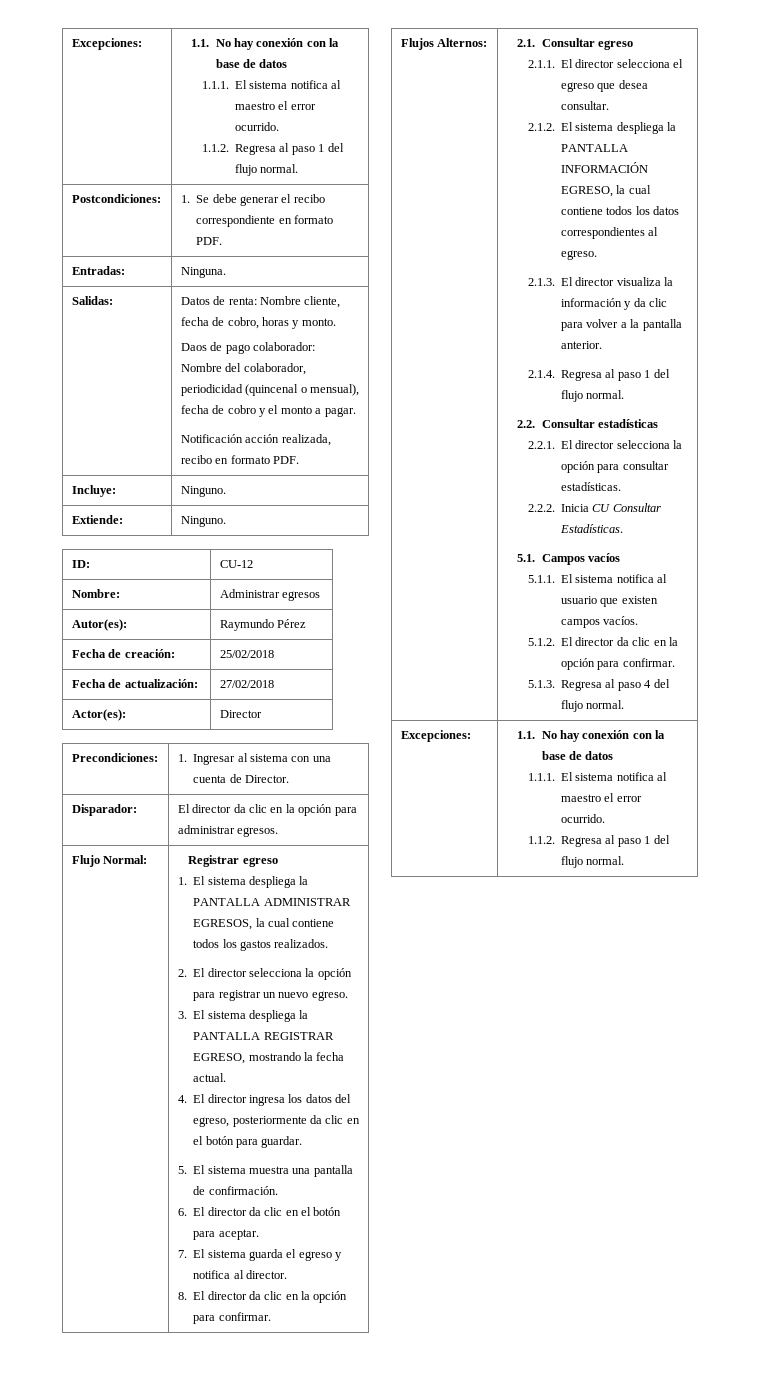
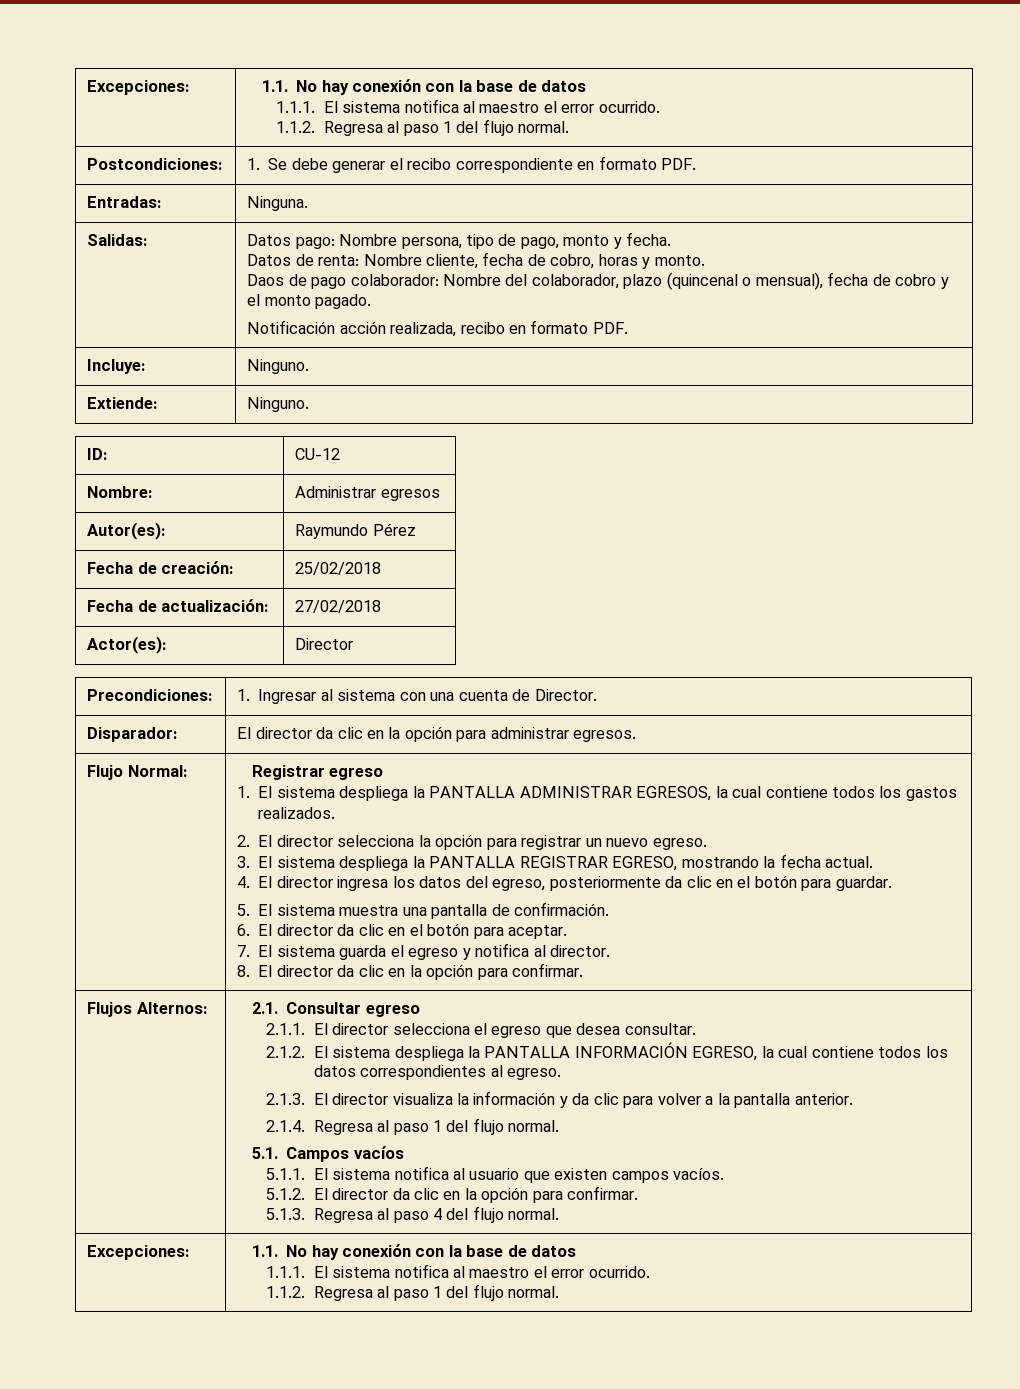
+ Datos pago: Nombre persona, tipo de pago, monto y fecha.
- Daos de pago colaborador: Nombre del colaborador, periodicidad (quincenal o mensual), fecha de cobro y el monto a pagar.
+ Daos de pago colaborador: Nombre del colaborador, plazo (quincenal o mensual), fecha de cobro y el monto pagado.
- 2.2. Consultar estadísticas
- 2.2.1. El director selecciona la opción para consultar estadísticas.
- 2.2.2. Inicia CU Consultar Estadísticas.

